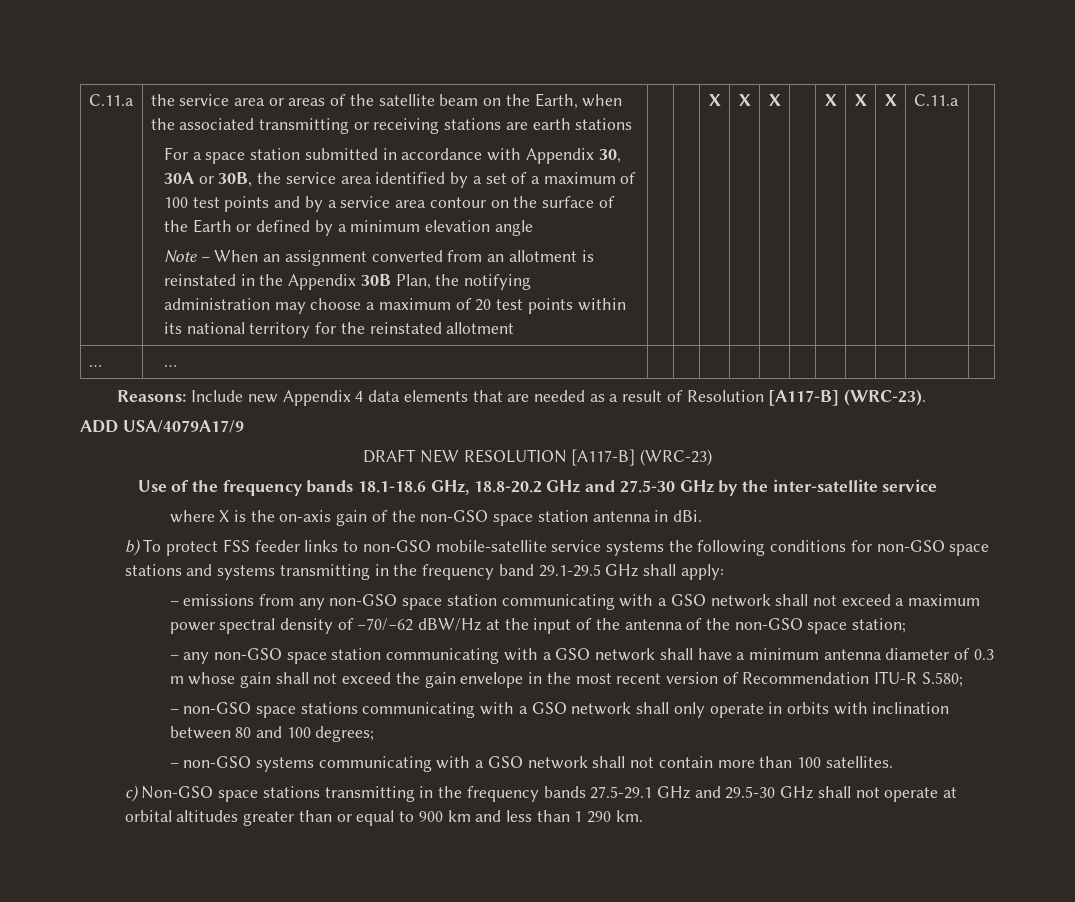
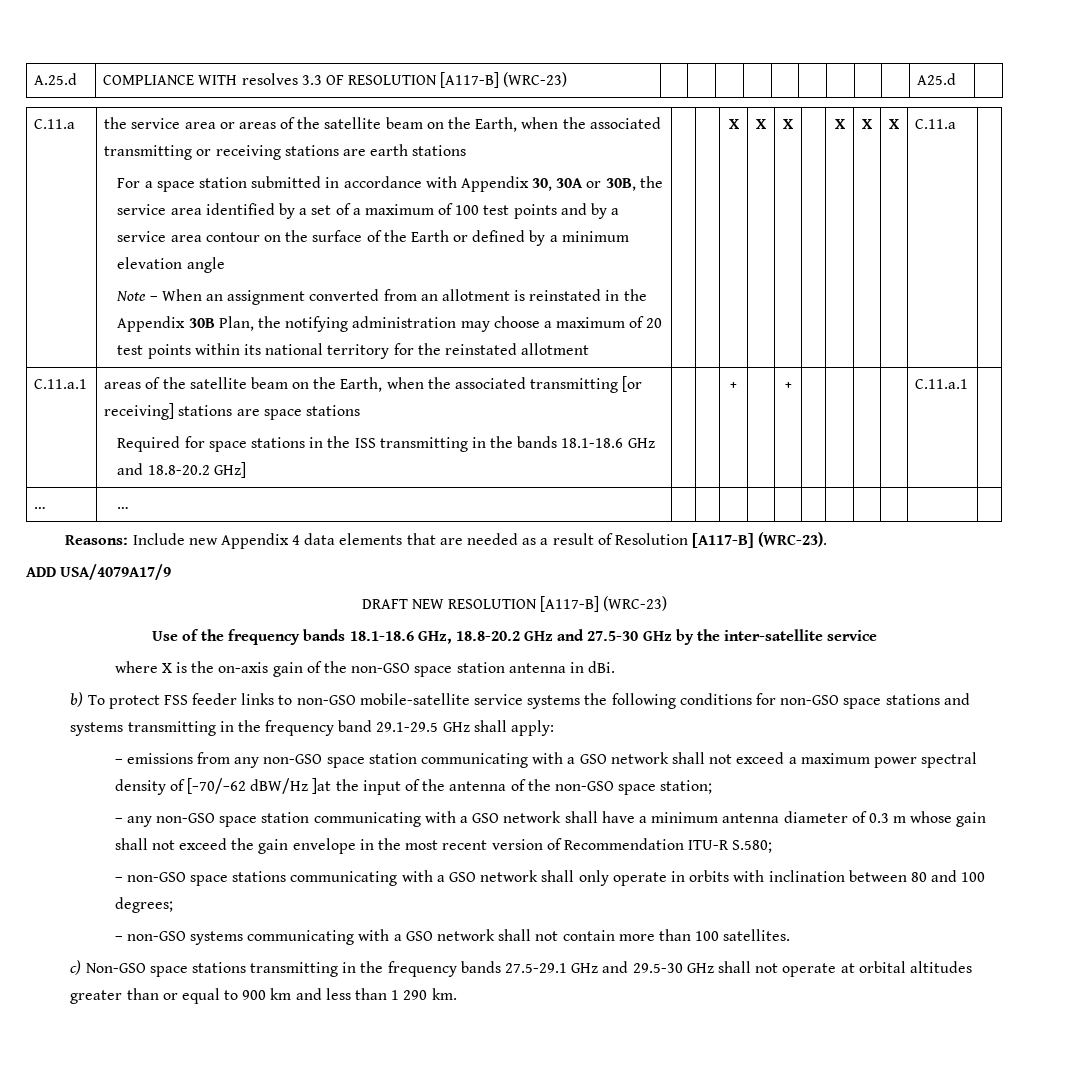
+ A.25.d | COMPLIANCE WITH resolves 3.3 OF RESOLUTION [A117-B] (WRC-23) | | | | | | | | | | A25.d
+ C.11.a.1 | areas of the satellite beam on the Earth, when the associated transmitting [or receiving] stations are space stations
+ Required for space stations in the ISS transmitting in the bands 18.1-18.6 GHz and 18.8-20.2 GHz] | | | + | | + | | | | | C.11.a.1 |
- – emissions from any non-GSO space station communicating with a GSO network shall not exceed a maximum power spectral density of −70/−62 dBW/Hz at the input of the antenna of the non-GSO space station;
+ – emissions from any non-GSO space station communicating with a GSO network shall not exceed a maximum power spectral density of [−70/−62 dBW/Hz ]at the input of the antenna of the non-GSO space station;

